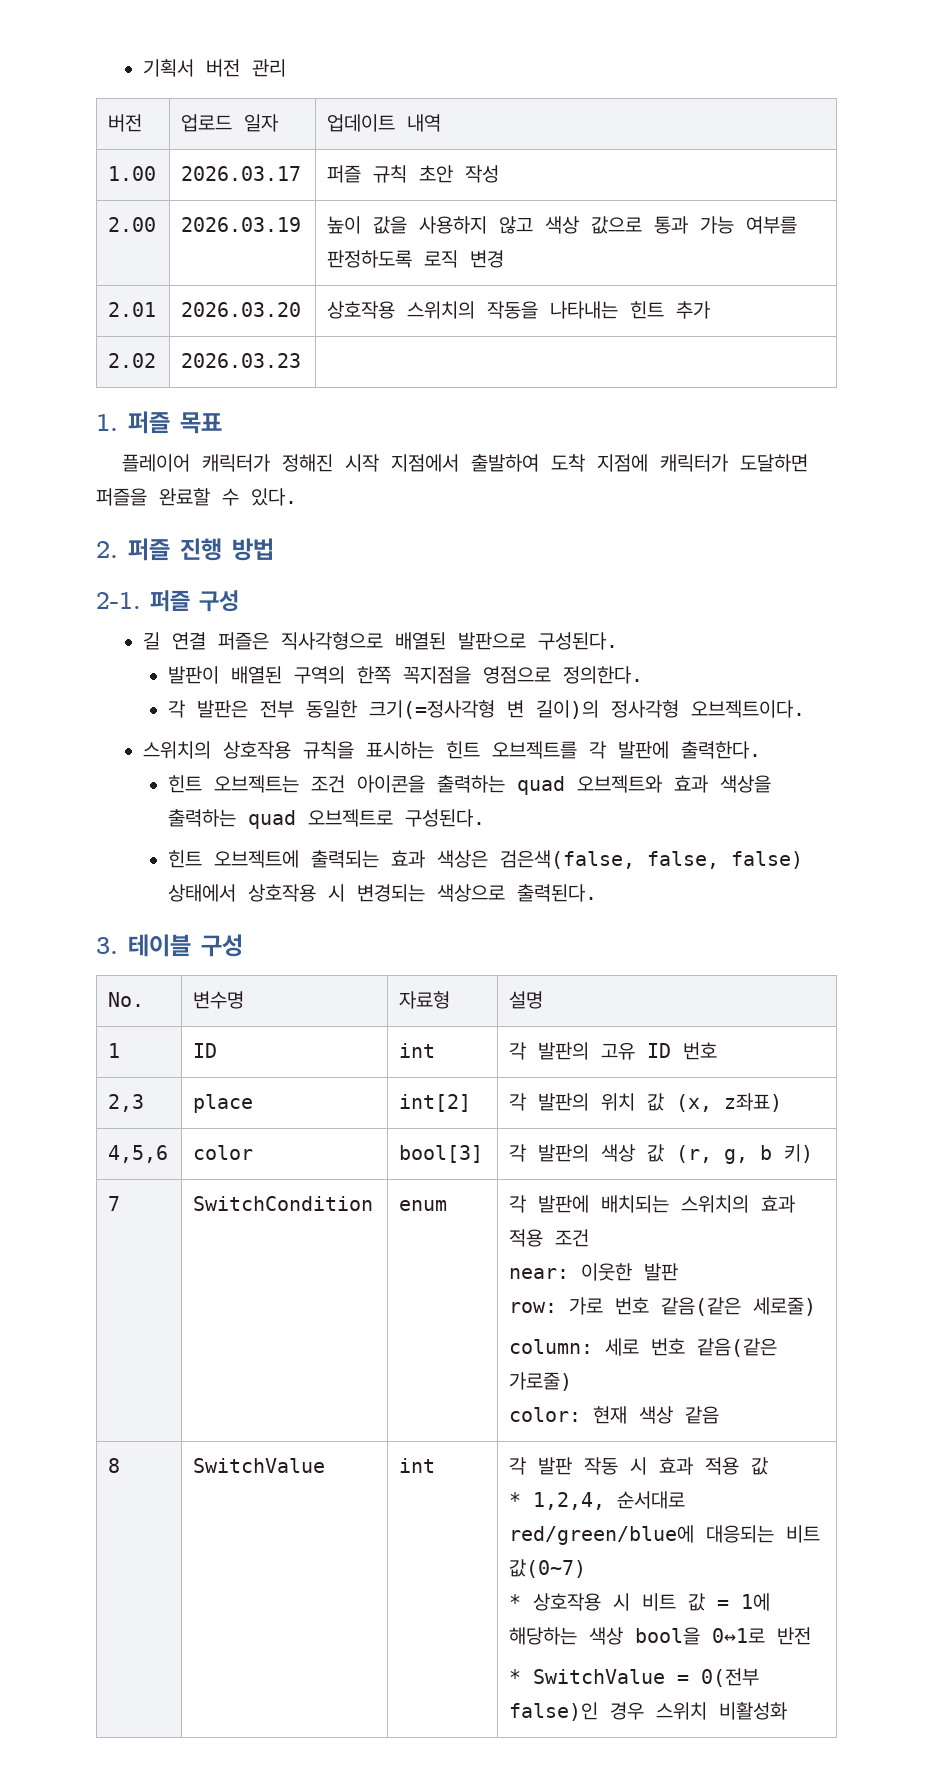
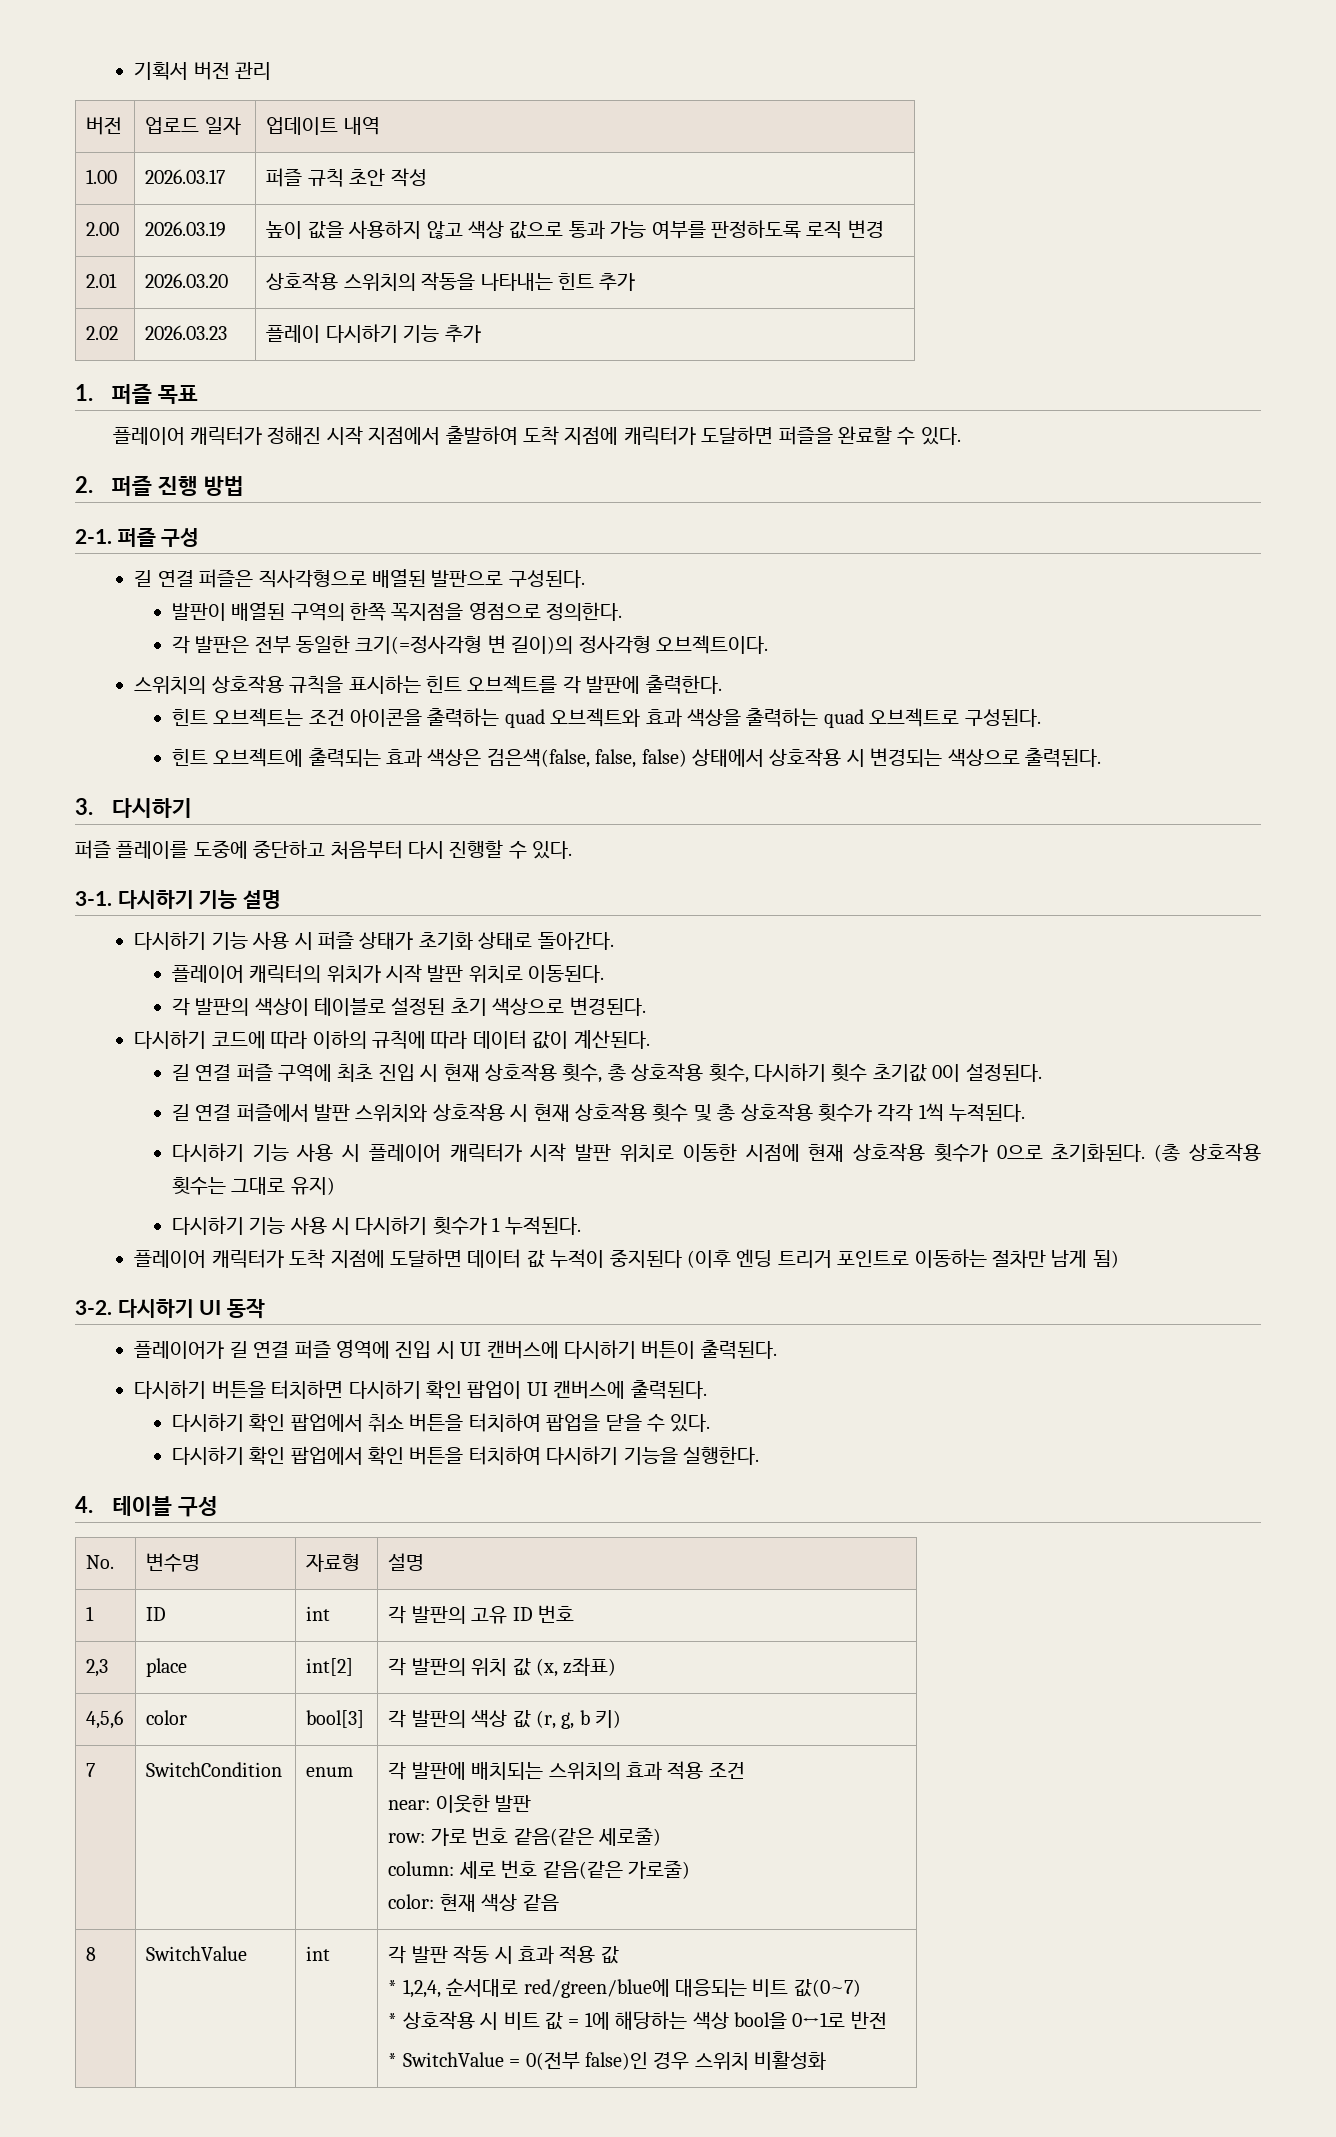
- 2.02 | 2026.03.23 |
+ 2.02 | 2026.03.23 | 플레이 다시하기 기능 추가
- 3. 테이블 구성
+ 3. 다시하기
+ 퍼즐 플레이를 도중에 중단하고 처음부터 다시 진행할 수 있다.
+ 3-1. 다시하기 기능 설명
+ 다시하기 기능 사용 시 퍼즐 상태가 초기화 상태로 돌아간다.
+ 플레이어 캐릭터의 위치가 시작 발판 위치로 이동된다.
+ 각 발판의 색상이 테이블로 설정된 초기 색상으로 변경된다.
+ 다시하기 코드에 따라 이하의 규칙에 따라 데이터 값이 계산된다.
+ 길 연결 퍼즐 구역에 최초 진입 시 현재 상호작용 횟수, 총 상호작용 횟수, 다시하기 횟수 초기값 0이 설정된다.
+ 길 연결 퍼즐에서 발판 스위치와 상호작용 시 현재 상호작용 횟수 및 총 상호작용 횟수가 각각 1씩 누적된다.
+ 다시하기 기능 사용 시 플레이어 캐릭터가 시작 발판 위치로 이동한 시점에 현재 상호작용 횟수가 0으로 초기화된다. (총 상호작용 횟수는 그대로 유지)
+ 다시하기 기능 사용 시 다시하기 횟수가 1 누적된다.
+ 플레이어 캐릭터가 도착 지점에 도달하면 데이터 값 누적이 중지된다 (이후 엔딩 트리거 포인트로 이동하는 절차만 남게 됨)
+ 3-2. 다시하기 UI 동작
+ 플레이어가 길 연결 퍼즐 영역에 진입 시 UI 캔버스에 다시하기 버튼이 출력된다.
+ 다시하기 버튼을 터치하면 다시하기 확인 팝업이 UI 캔버스에 출력된다.
+ 다시하기 확인 팝업에서 취소 버튼을 터치하여 팝업을 닫을 수 있다.
+ 다시하기 확인 팝업에서 확인 버튼을 터치하여 다시하기 기능을 실행한다.
+ 4. 테이블 구성

